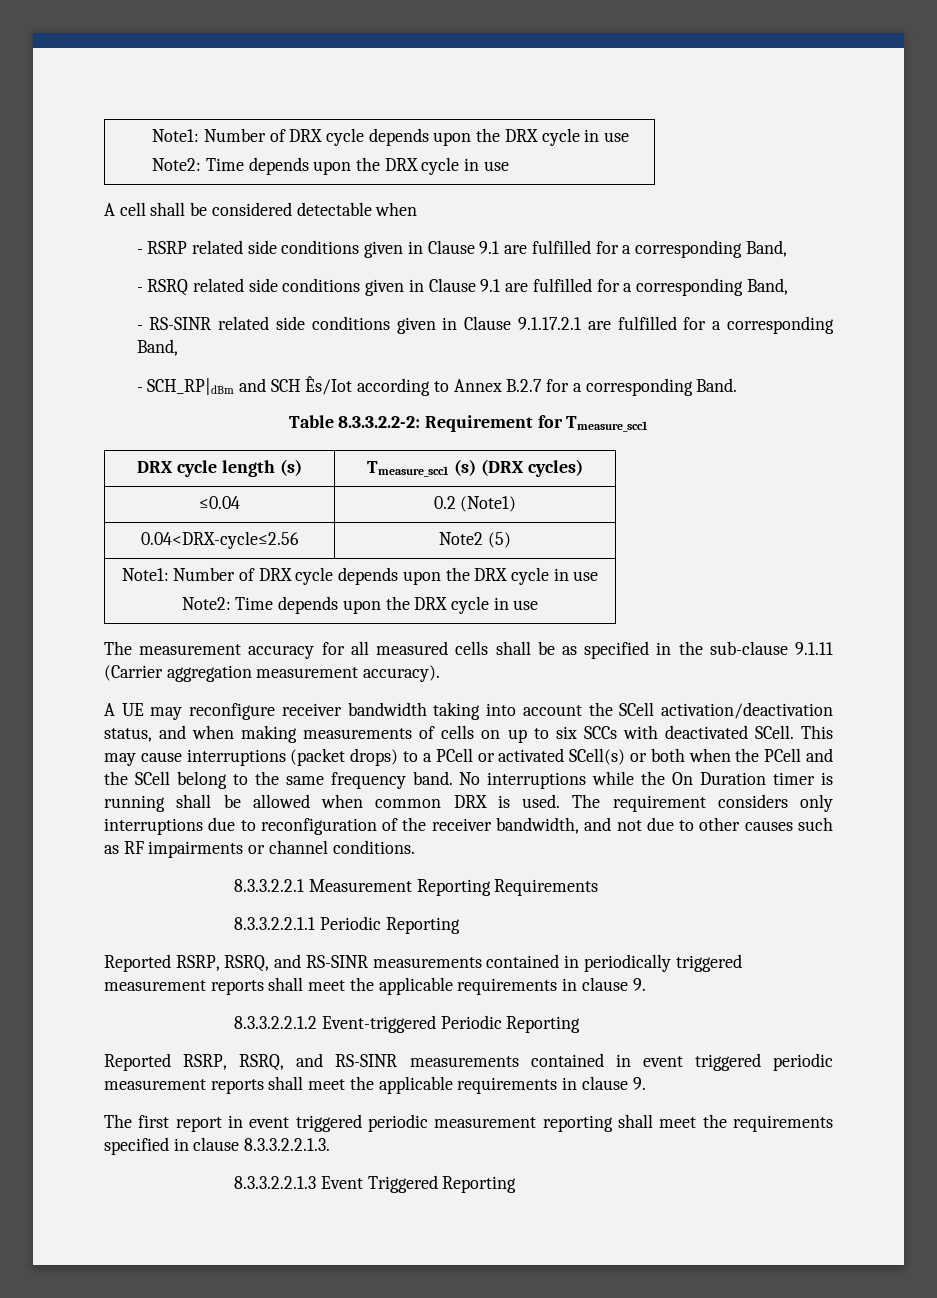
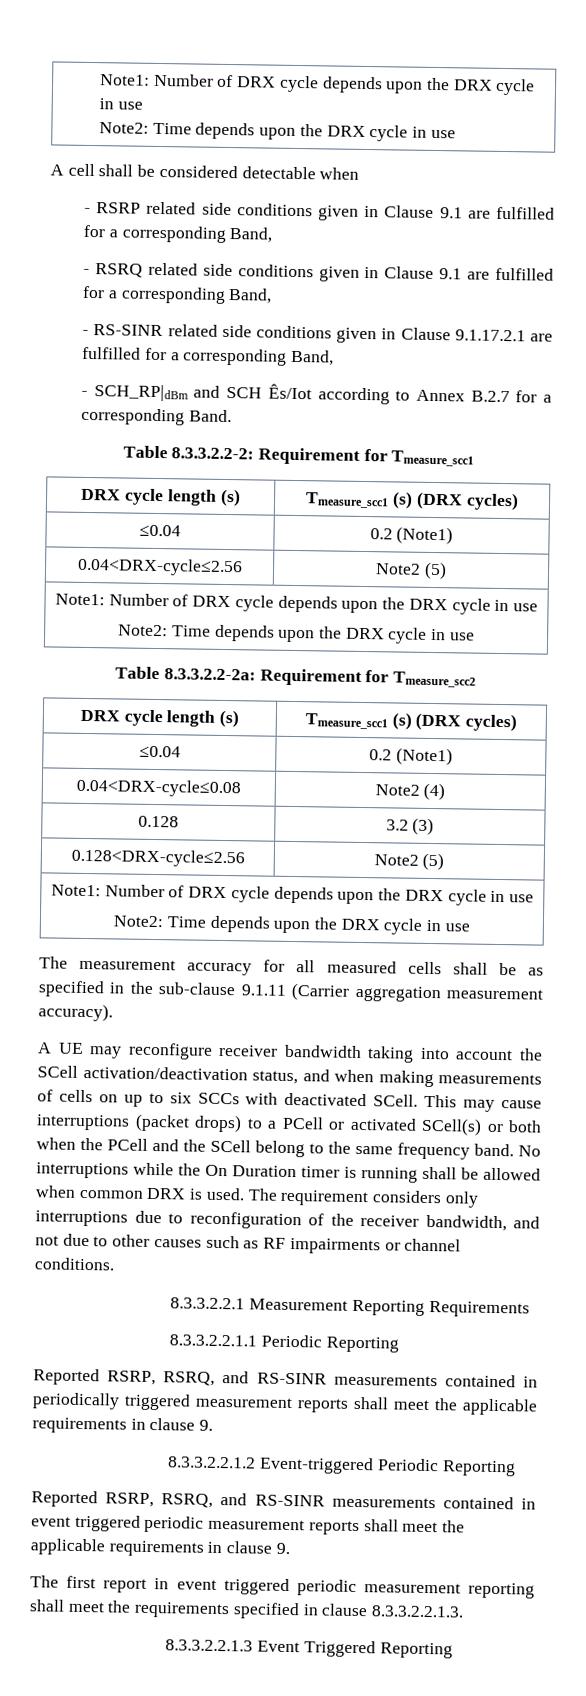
+ Table 8.3.3.2.2-2a: Requirement for Tmeasure_scc2
+ DRX cycle length (s) | Tmeasure_scc1 (s) (DRX cycles)
+ ≤0.04 | 0.2 (Note1)
+ 0.04<DRX-cycle≤0.08 | Note2 (4)
+ 0.128 | 3.2 (3)
+ 0.128<DRX-cycle≤2.56 | Note2 (5)
+ Note1: Number of DRX cycle depends upon the DRX cycle in use
+ Note2: Time depends upon the DRX cycle in use

